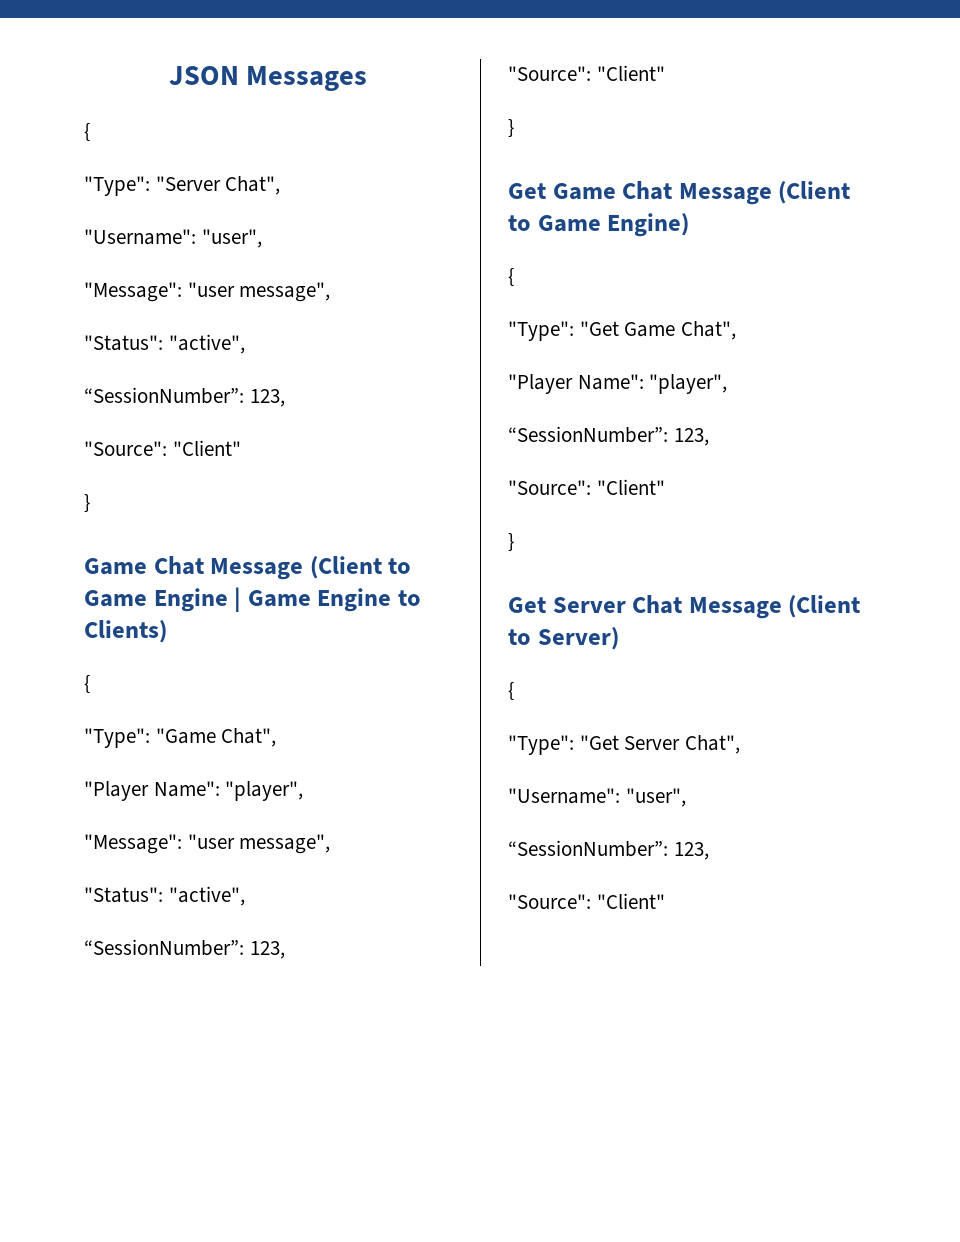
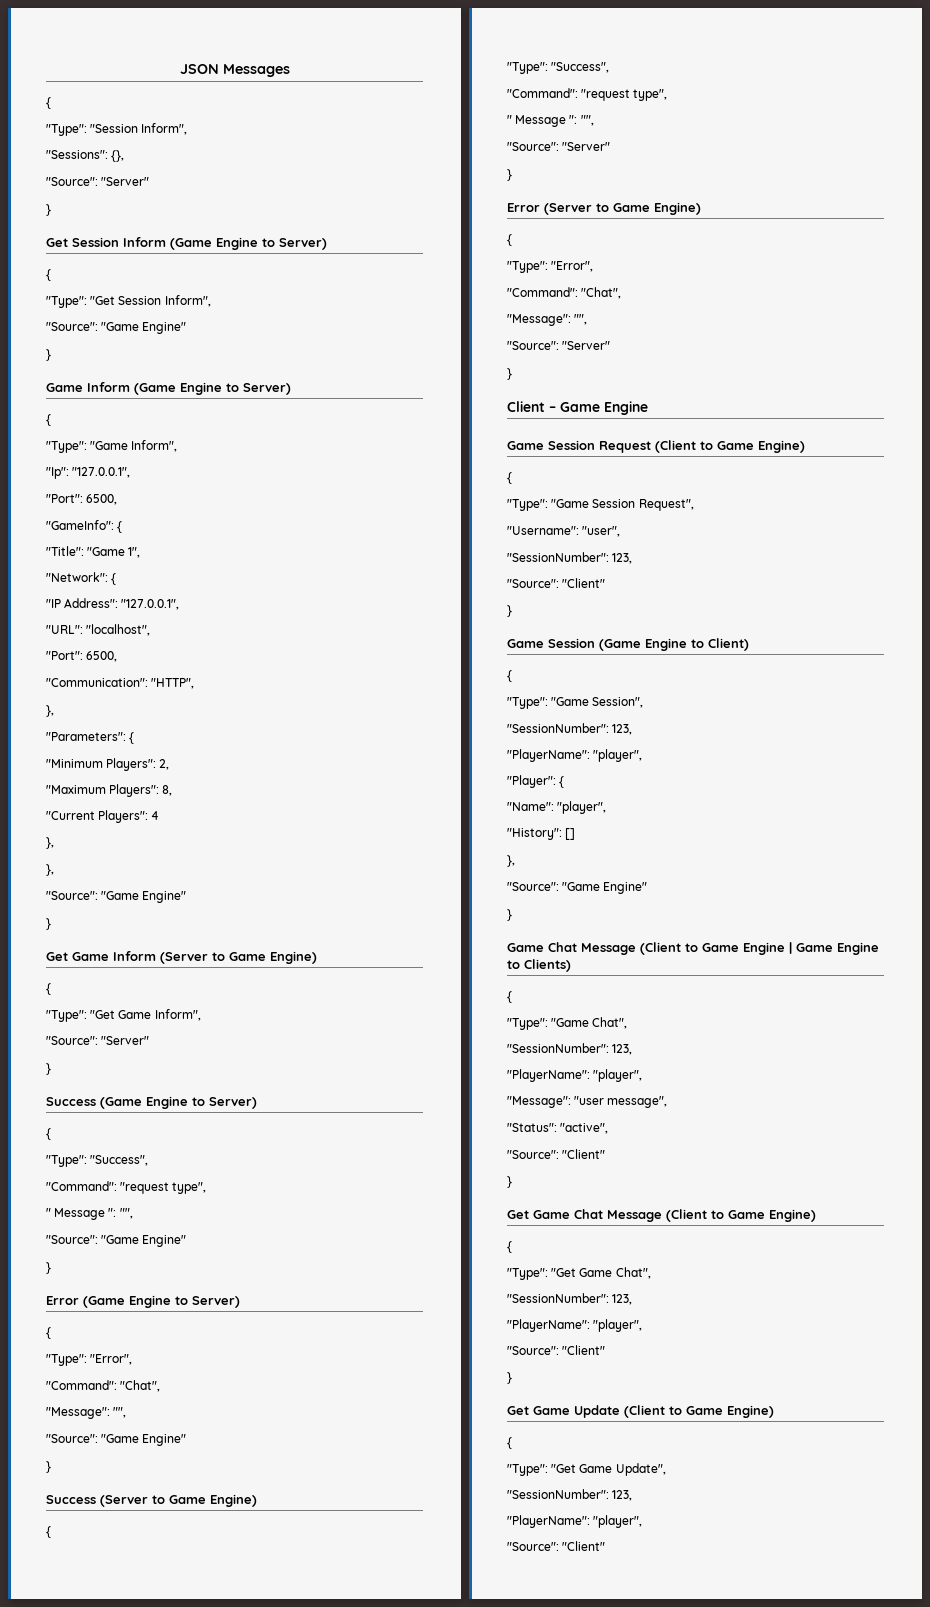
- "Type": "Server Chat",
+ "Type": "Session Inform",
+ "Sessions": {},
+ "Source": "Server"
+ }
+ Get Session Inform (Game Engine to Server)
+ {
+ "Type": "Get Session Inform",
+ "Source": "Game Engine"
+ }
+ Game Inform (Game Engine to Server)
+ {
+ "Type": "Game Inform",
+ "Ip": "127.0.0.1",
+ "Port": 6500,
+ "GameInfo": {
+ "Title": "Game 1",
+ "Network": {
+ "IP Address": "127.0.0.1",
+ "URL": "localhost",
+ "Port": 6500,
+ "Communication": "HTTP",
+ },
+ "Parameters": {
+ "Minimum Players": 2,
+ "Maximum Players": 8,
+ "Current Players": 4
+ },
+ },
+ "Source": "Game Engine"
+ }
+ Get Game Inform (Server to Game Engine)
+ {
+ "Type": "Get Game Inform",
+ "Source": "Server"
+ }
+ Success (Game Engine to Server)
+ {
+ "Type": "Success",
+ "Command": "request type",
+ " Message ": "",
+ "Source": "Game Engine"
+ }
+ Error (Game Engine to Server)
+ {
+ "Type": "Error",
+ "Command": "Chat",
+ "Message": "",
+ "Source": "Game Engine"
+ }
+ Success (Server to Game Engine)
+ {
+ "Type": "Success",
+ "Command": "request type",
+ " Message ": "",
+ "Source": "Server"
+ }
+ Error (Server to Game Engine)
+ {
+ "Type": "Error",
+ "Command": "Chat",
+ "Message": "",
+ "Source": "Server"
+ }
+ Client – Game Engine
+ Game Session Request (Client to Game Engine)
+ {
+ "Type": "Game Session Request",
  "Username": "user",
- "Message": "user message",
- "Status": "active",
- “SessionNumber”: 123,
+ "SessionNumber": 123,
  "Source": "Client"
+ }
+ Game Session (Game Engine to Client)
+ {
+ "Type": "Game Session",
+ "SessionNumber": 123,
+ "PlayerName": "player",
+ "Player": {
+ "Name": "player",
+ "History": []
+ },
+ "Source": "Game Engine"
  "Type": "Game Chat",
- "Player Name": "player",
+ "SessionNumber": 123,
+ "PlayerName": "player",
  "Message": "user message",
  "Status": "active",
- “SessionNumber”: 123,
  "Type": "Get Game Chat",
- "Player Name": "player",
- “SessionNumber”: 123,
+ "SessionNumber": 123,
+ "PlayerName": "player",
  "Source": "Client"
  }
- Get Server Chat Message (Client to Server)
+ Get Game Update (Client to Game Engine)
  {
- "Type": "Get Server Chat",
- "Username": "user",
- “SessionNumber”: 123,
+ "Type": "Get Game Update",
+ "SessionNumber": 123,
+ "PlayerName": "player",

